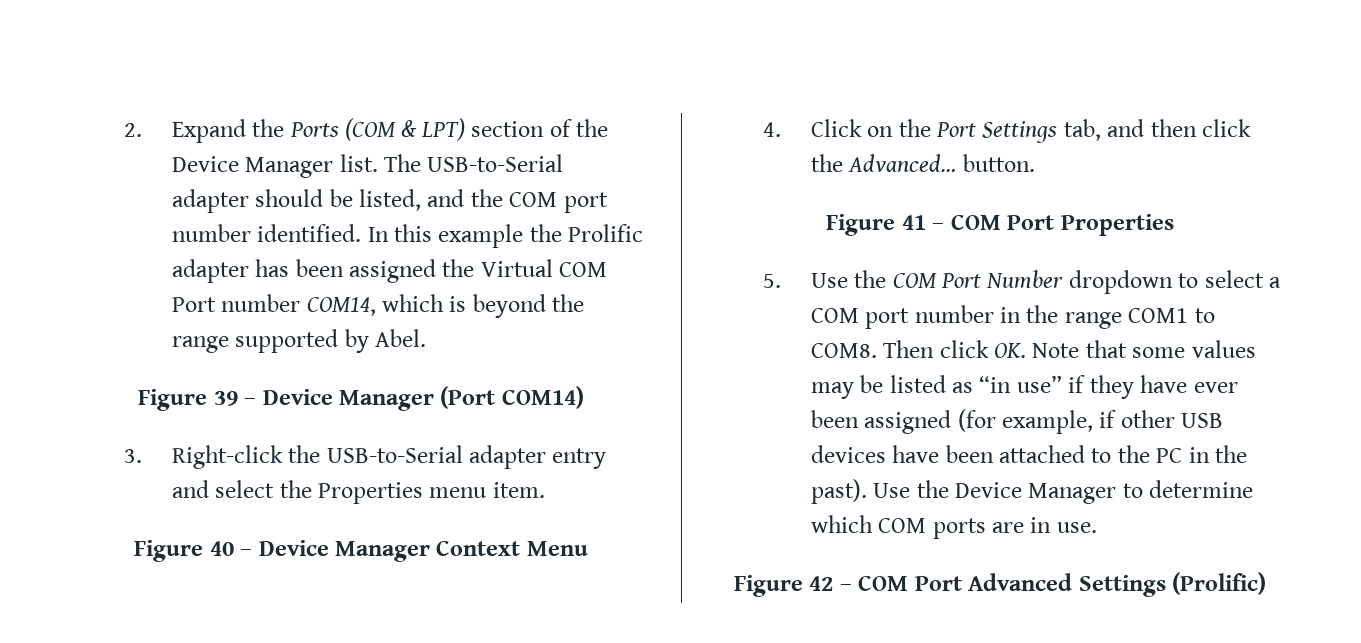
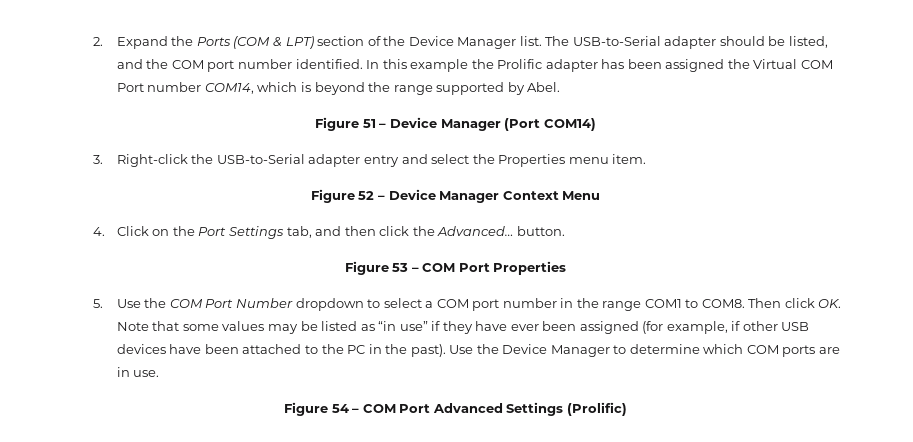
- Figure 39 – Device Manager (Port COM14)
+ Figure 51 – Device Manager (Port COM14)
- Figure 40 – Device Manager Context Menu
+ Figure 52 – Device Manager Context Menu
- Figure 41 – COM Port Properties
+ Figure 53 – COM Port Properties
- Figure 42 – COM Port Advanced Settings (Prolific)
+ Figure 54 – COM Port Advanced Settings (Prolific)

